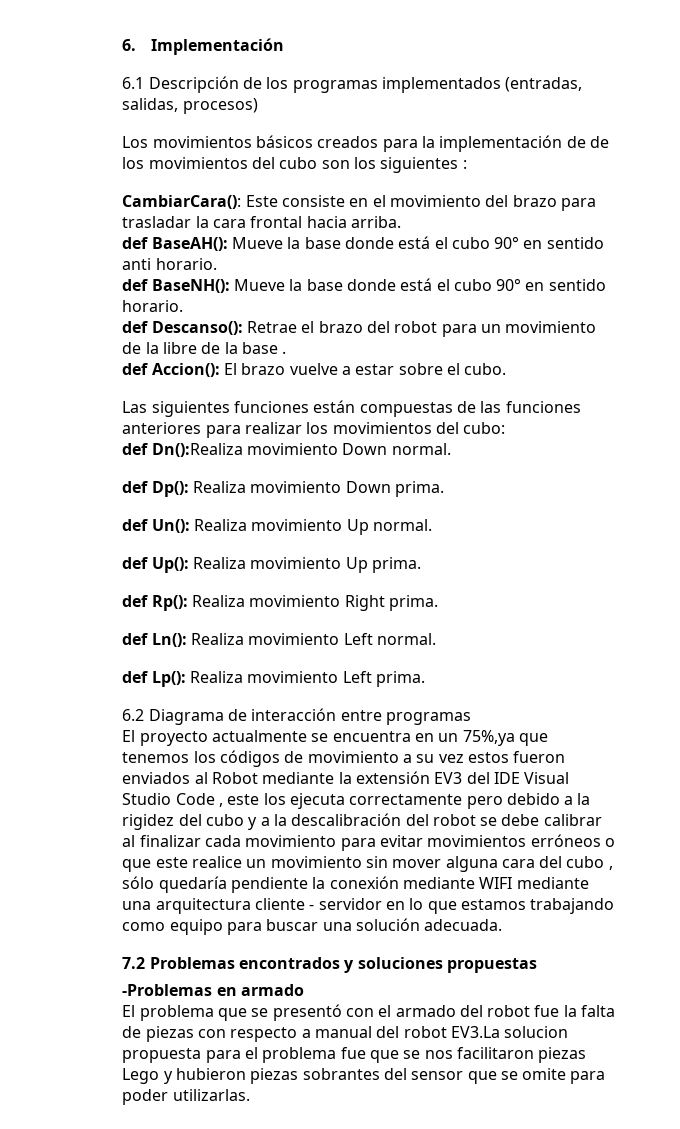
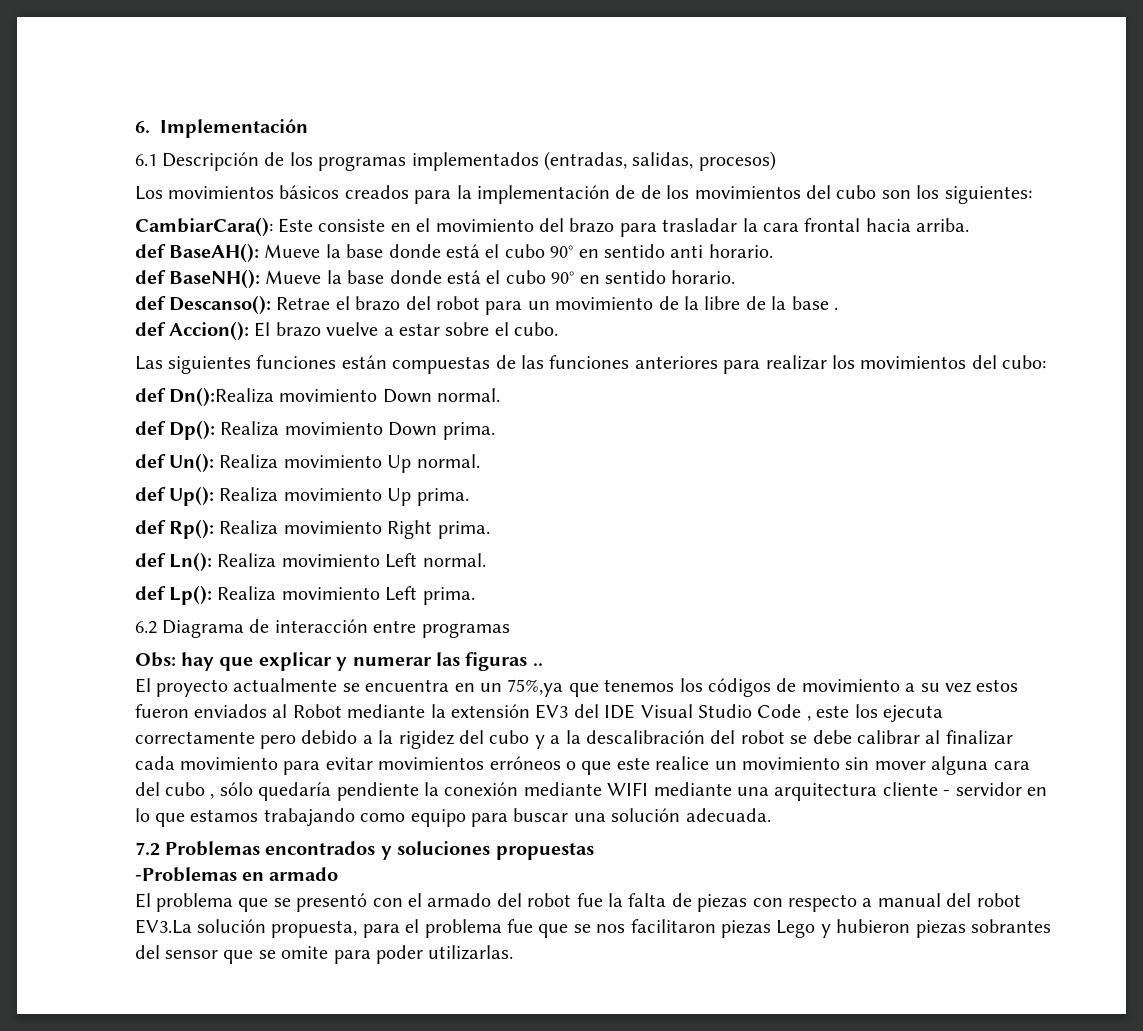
- Los movimientos básicos creados para la implementación de de los movimientos del cubo son los siguientes :
+ Los movimientos básicos creados para la implementación de de los movimientos del cubo son los siguientes:
+ Obs: hay que explicar y numerar las figuras ..
- El problema que se presentó con el armado del robot fue la falta de piezas con respecto a manual del robot EV3.La solucion propuesta para el problema fue que se nos facilitaron piezas Lego y hubieron piezas sobrantes del sensor que se omite para poder utilizarlas.
+ El problema que se presentó con el armado del robot fue la falta de piezas con respecto a manual del robot EV3.La solución propuesta, para el problema fue que se nos facilitaron piezas Lego y hubieron piezas sobrantes del sensor que se omite para poder utilizarlas.

